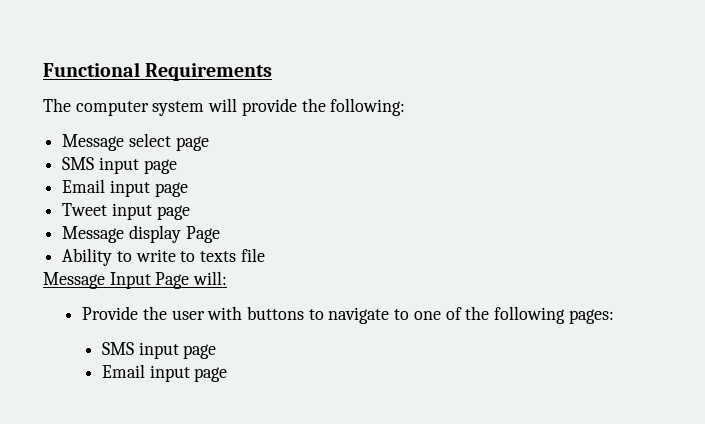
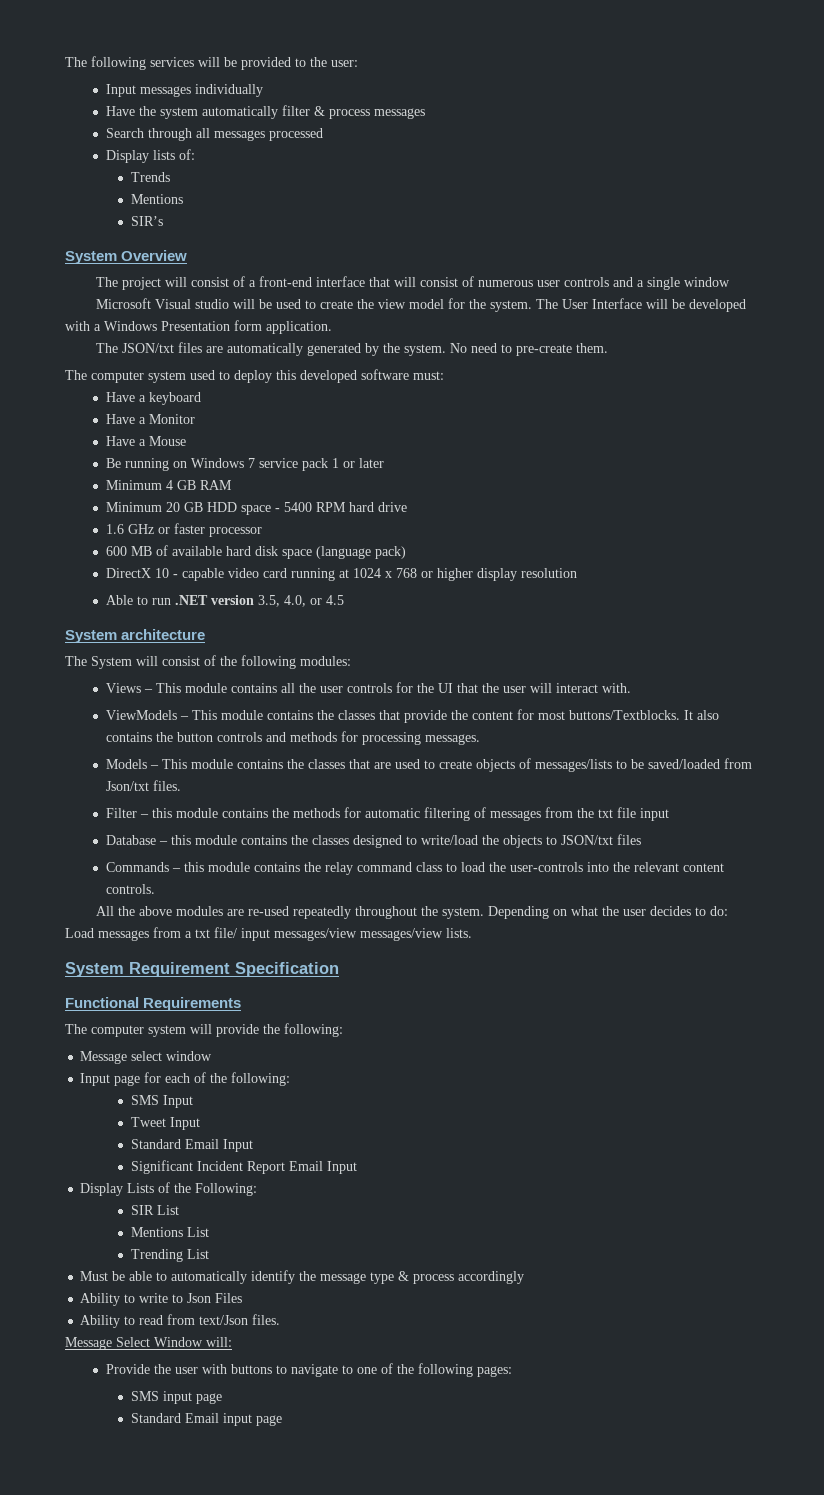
+ The following services will be provided to the user:
+ Input messages individually
+ Have the system automatically filter & process messages
+ Search through all messages processed
+ Display lists of:
+ Trends
+ Mentions
+ SIR’s
+ System Overview
+ The project will consist of a front-end interface that will consist of numerous user controls and a single window
+ Microsoft Visual studio will be used to create the view model for the system. The User Interface will be developed with a Windows Presentation form application.
+ The JSON/txt files are automatically generated by the system. No need to pre-create them.
+ The computer system used to deploy this developed software must:
+ Have a keyboard
+ Have a Monitor
+ Have a Mouse
+ Be running on Windows 7 service pack 1 or later
+ Minimum 4 GB RAM
+ Minimum 20 GB HDD space - 5400 RPM hard drive
+ 1.6 GHz or faster processor
+ 600 MB of available hard disk space (language pack)
+ DirectX 10 - capable video card running at 1024 x 768 or higher display resolution
+ Able to run .NET version 3.5, 4.0, or 4.5
+ System architecture
+ The System will consist of the following modules:
+ Views – This module contains all the user controls for the UI that the user will interact with.
+ ViewModels – This module contains the classes that provide the content for most buttons/Textblocks. It also contains the button controls and methods for processing messages.
+ Models – This module contains the classes that are used to create objects of messages/lists to be saved/loaded from Json/txt files.
+ Filter – this module contains the methods for automatic filtering of messages from the txt file input
+ Database – this module contains the classes designed to write/load the objects to JSON/txt files
+ Commands – this module contains the relay command class to load the user-controls into the relevant content controls.
+ All the above modules are re-used repeatedly throughout the system. Depending on what the user decides to do: Load messages from a txt file/ input messages/view messages/view lists.
+ System Requirement Specification
- Message select page
- SMS input page
- Email input page
- Tweet input page
- Message display Page
- Ability to write to texts file
- Message Input Page will:
+ Message select window
+ Input page for each of the following:
+ SMS Input
+ Tweet Input
+ Standard Email Input
+ Significant Incident Report Email Input
+ Display Lists of the Following:
+ SIR List
+ Mentions List
+ Trending List
+ Must be able to automatically identify the message type & process accordingly
+ Ability to write to Json Files
+ Ability to read from text/Json files.
+ Message Select Window will:
  Provide the user with buttons to navigate to one of the following pages:
  SMS input page
- Email input page
+ Standard Email input page

